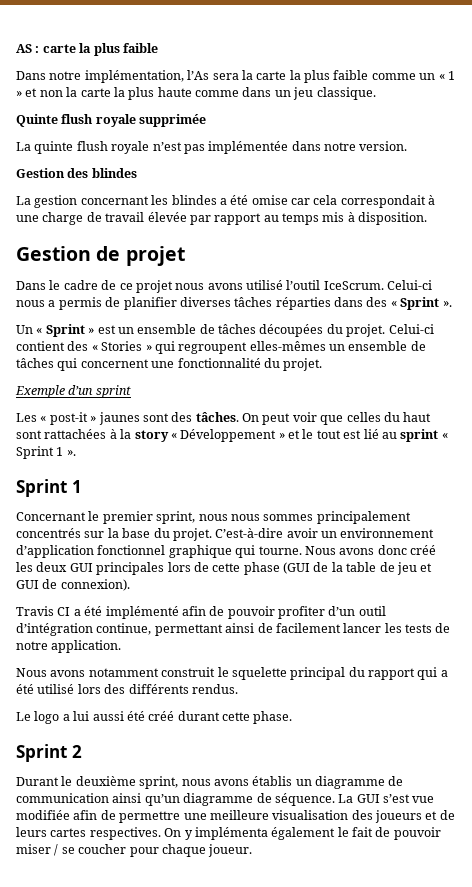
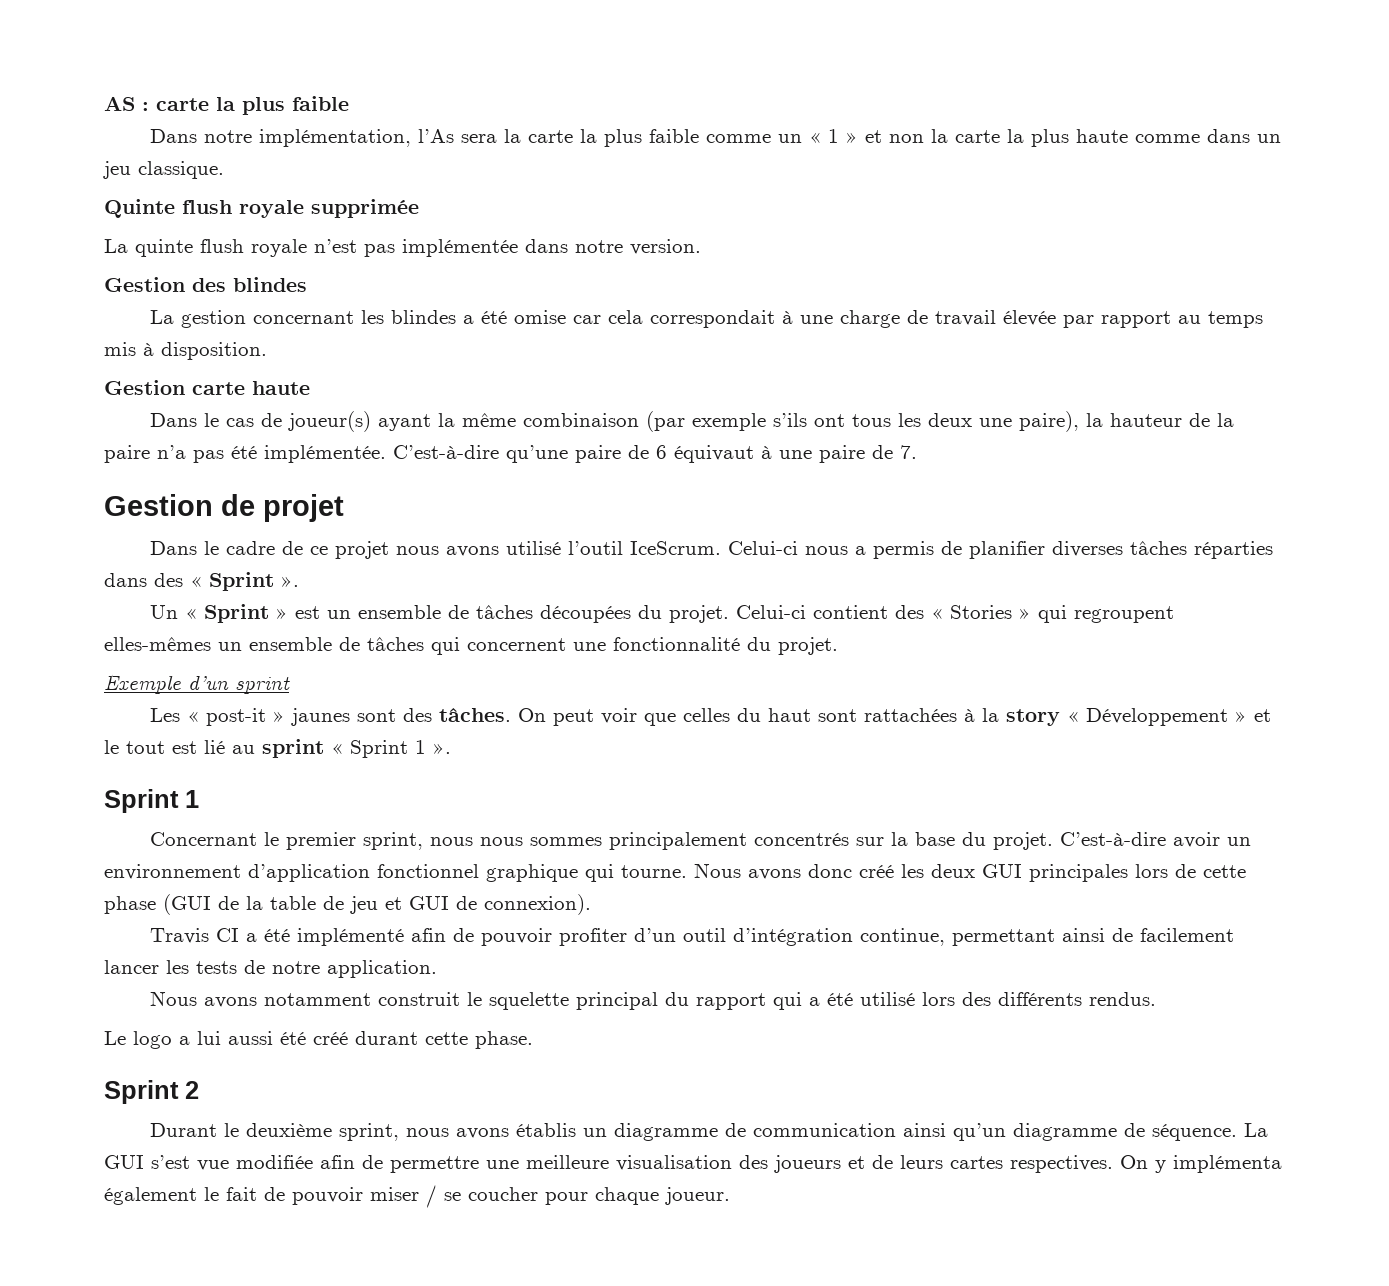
+ Gestion carte haute
+ Dans le cas de joueur(s) ayant la même combinaison (par exemple s’ils ont tous les deux une paire), la hauteur de la paire n’a pas été implémentée. C’est-à-dire qu’une paire de 6 équivaut à une paire de 7.

